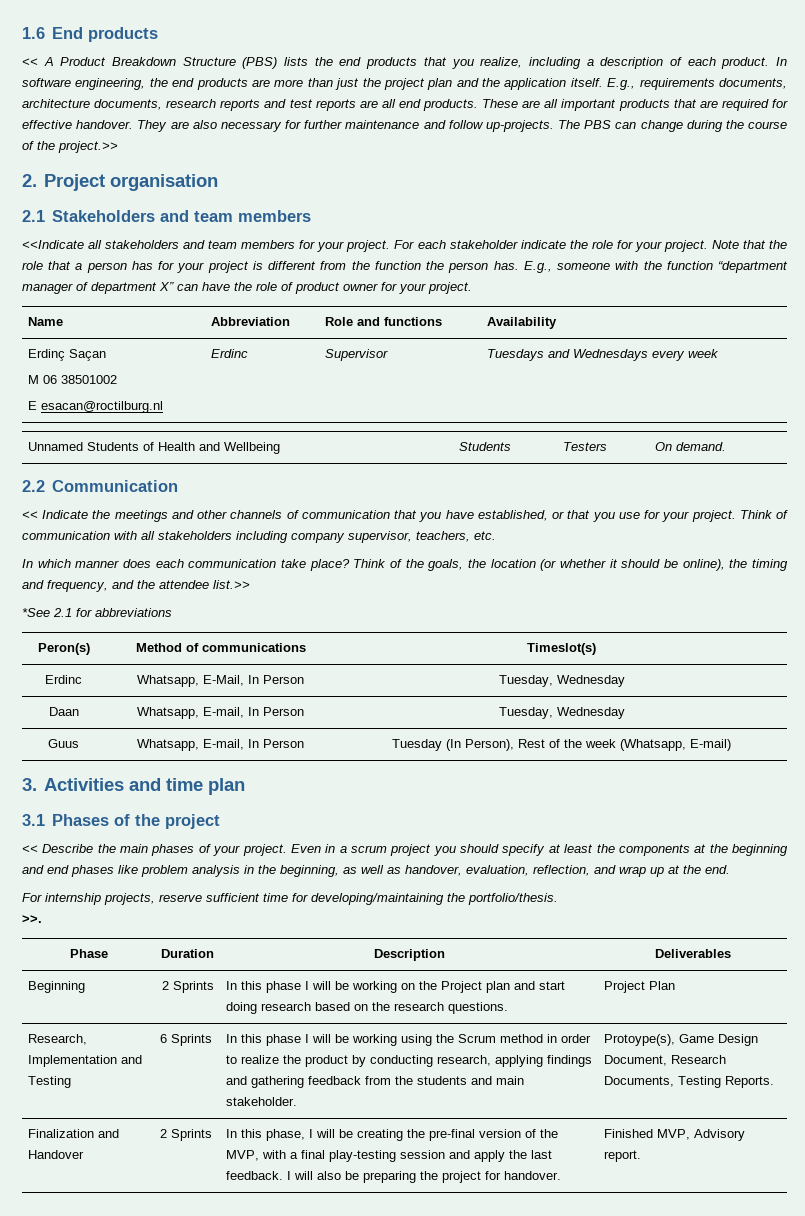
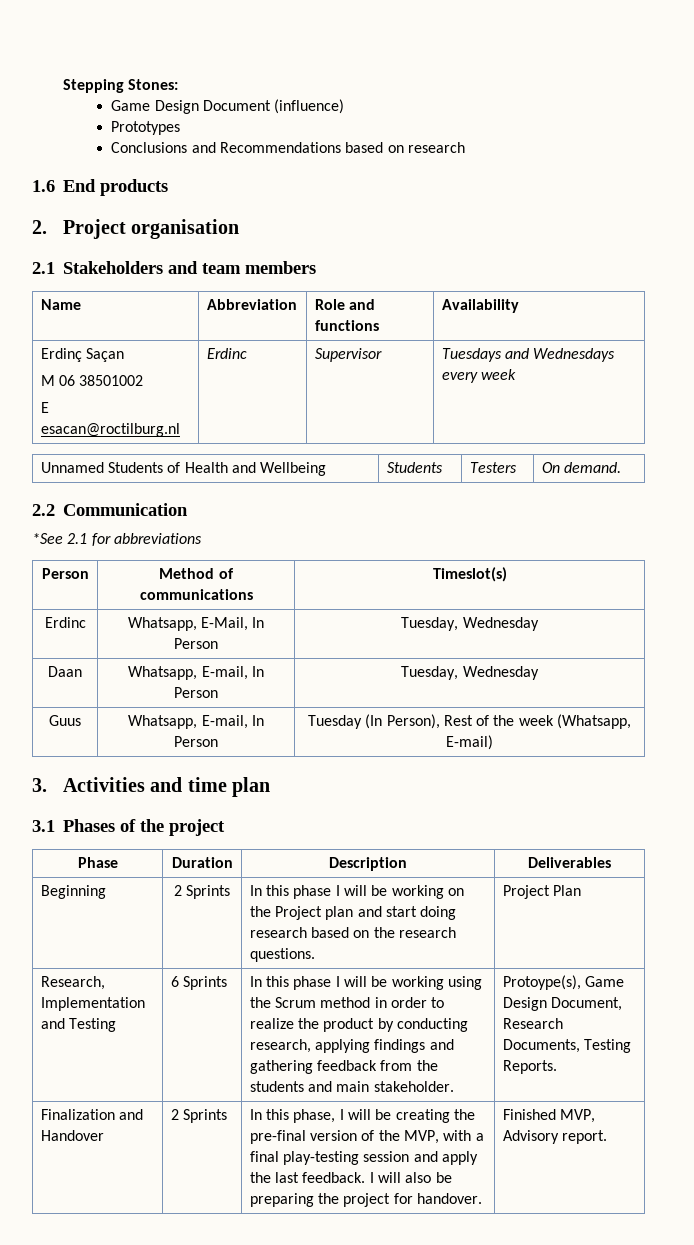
+ Stepping Stones:
+ Game Design Document (influence)
+ Prototypes
+ Conclusions and Recommendations based on research
  1.6 End products
- << A Product Breakdown Structure (PBS) lists the end products that you realize, including a description of each product. In software engineering, the end products are more than just the project plan and the application itself. E.g., requirements documents, architecture documents, research reports and test reports are all end products. These are all important products that are required for effective handover. They are also necessary for further maintenance and follow up-projects. The PBS can change during the course of the project.>>
- <<Indicate all stakeholders and team members for your project. For each stakeholder indicate the role for your project. Note that the role that a person has for your project is different from the function the person has. E.g., someone with the function “department manager of department X” can have the role of product owner for your project.
- << Indicate the meetings and other channels of communication that you have established, or that you use for your project. Think of communication with all stakeholders including company supervisor, teachers, etc.
- In which manner does each communication take place? Think of the goals, the location (or whether it should be online), the timing and frequency, and the attendee list.>>
- Peron(s) | Method of communications | Timeslot(s)
+ Person | Method of communications | Timeslot(s)
- << Describe the main phases of your project. Even in a scrum project you should specify at least the components at the beginning and end phases like problem analysis in the beginning, as well as handover, evaluation, reflection, and wrap up at the end.
- For internship projects, reserve sufficient time for developing/maintaining the portfolio/thesis.
- >>.

